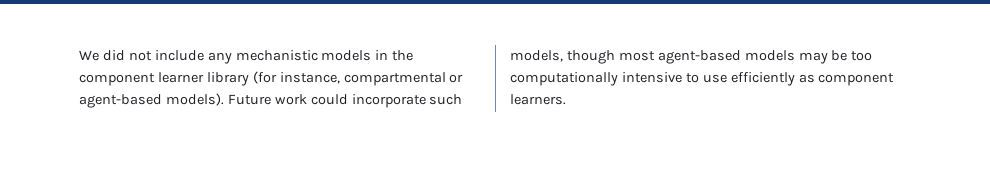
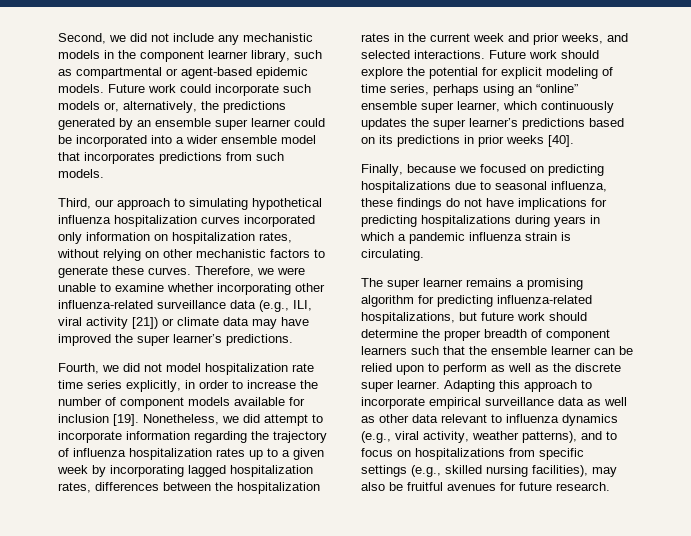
- We did not include any mechanistic models in the component learner library (for instance, compartmental or agent-based models).
+ Second, we did not include any mechanistic models in the component learner library, such as compartmental or agent-based epidemic models.
- Future work could incorporate such models, though most agent-based models may be too computationally intensive to use efficiently as component learners.
+ Future work could incorporate such models or, alternatively, the predictions generated by an ensemble super learner could be incorporated into a wider ensemble model that incorporates predictions from such models.
+ Third, our approach to simulating hypothetical influenza hospitalization curves incorporated only information on hospitalization rates, without relying on other mechanistic factors to generate these curves. Therefore, we were unable to examine whether incorporating other influenza-related surveillance data (e.g., ILI, viral activity [21]) or climate data may have improved the super learner’s predictions.
+ Fourth, we did not model hospitalization rate time series explicitly, in order to increase the number of component models available for inclusion [19]. Nonetheless, we did attempt to incorporate information regarding the trajectory of influenza hospitalization rates up to a given week by incorporating lagged hospitalization rates, differences between the hospitalization rates in the current week and prior weeks, and selected interactions. Future work should explore the potential for explicit modeling of time series, perhaps using an “online” ensemble super learner, which continuously updates the super learner’s predictions based on its predictions in prior weeks [40].
+ Finally, because we focused on predicting hospitalizations due to seasonal influenza, these findings do not have implications for predicting hospitalizations during years in which a pandemic influenza strain is circulating.
+ The super learner remains a promising algorithm for predicting influenza-related hospitalizations, but future work should determine the proper breadth of component learners such that the ensemble learner can be relied upon to perform as well as the discrete super learner. Adapting this approach to incorporate empirical surveillance data as well as other data relevant to influenza dynamics (e.g., viral activity, weather patterns), and to focus on hospitalizations from specific settings (e.g., skilled nursing facilities), may also be fruitful avenues for future research.

